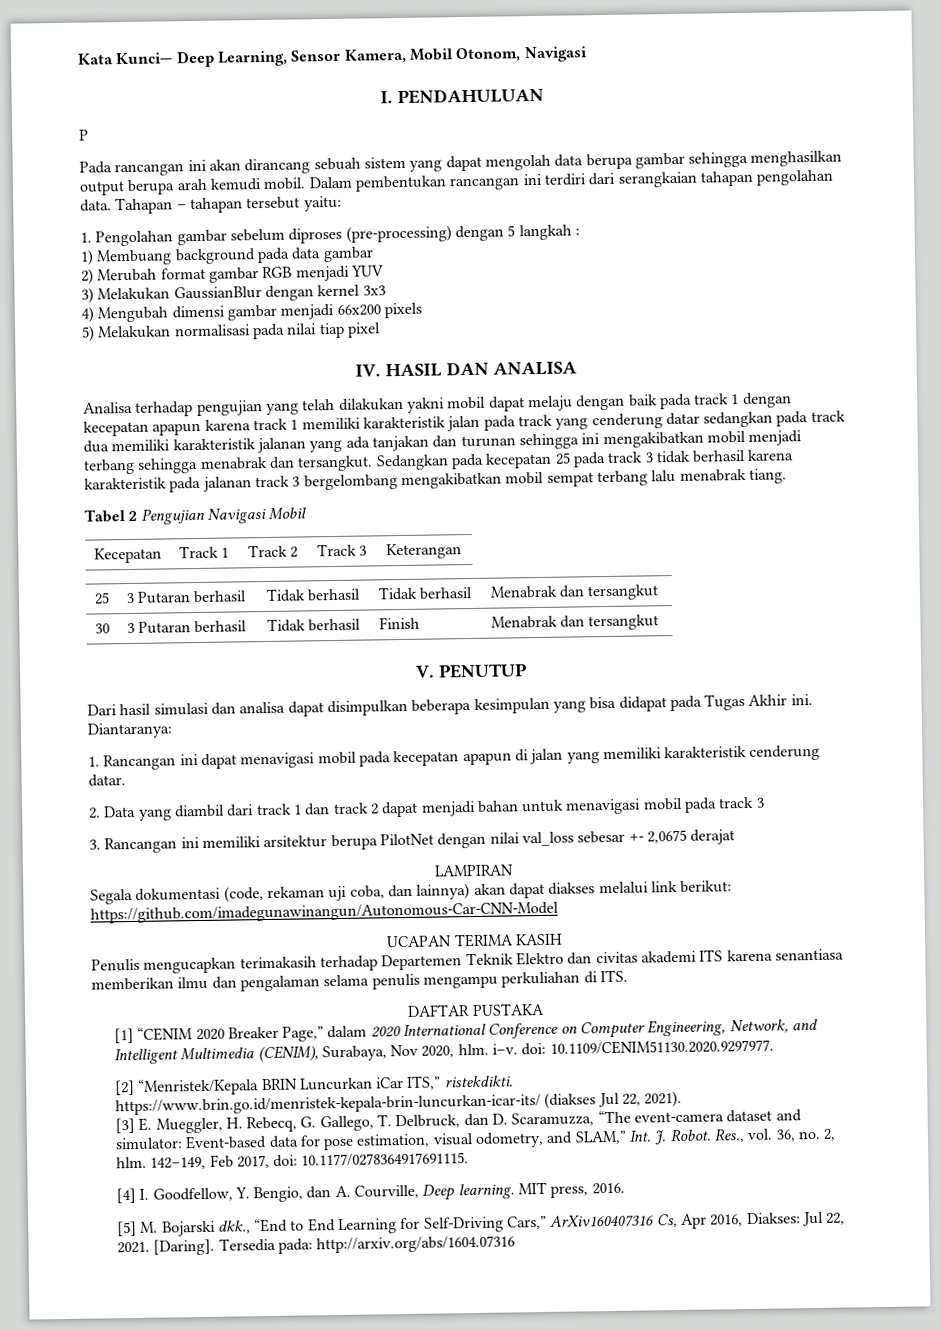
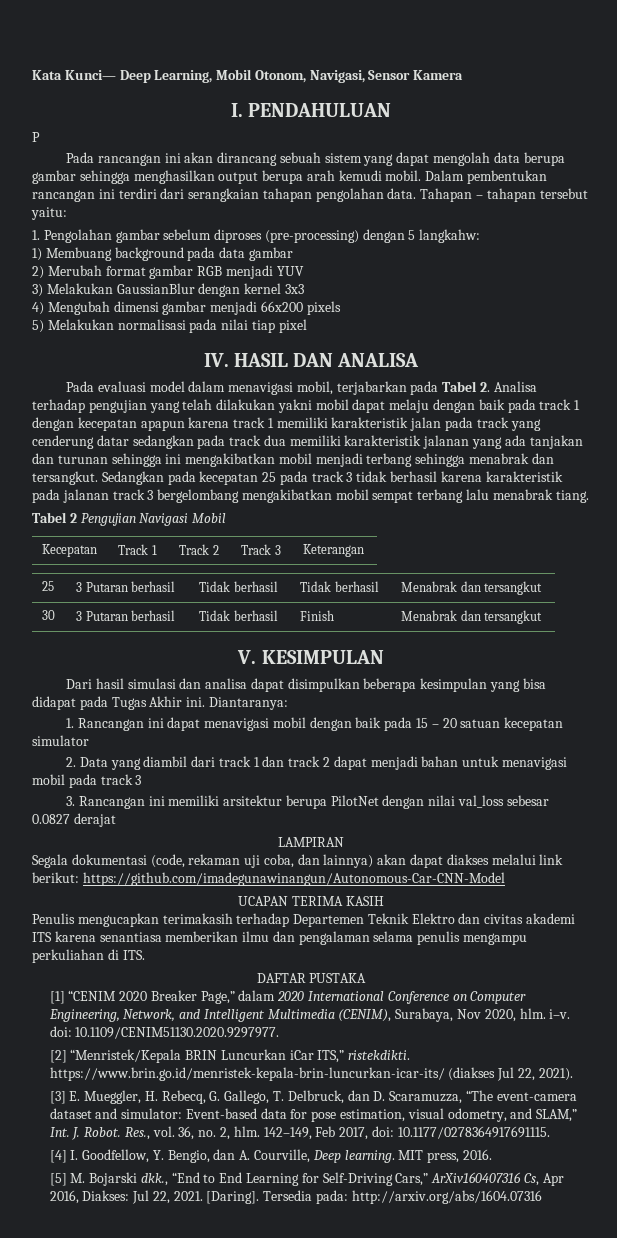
- Kata Kunci— Deep Learning, Sensor Kamera, Mobil Otonom, Navigasi
+ Kata Kunci— Deep Learning, Mobil Otonom, Navigasi, Sensor Kamera
- 1. Pengolahan gambar sebelum diproses (pre-processing) dengan 5 langkah :
+ 1. Pengolahan gambar sebelum diproses (pre-processing) dengan 5 langkahw:
- Analisa terhadap pengujian yang telah dilakukan yakni mobil dapat melaju dengan baik pada track 1 dengan kecepatan apapun karena track 1 memiliki karakteristik jalan pada track yang cenderung datar sedangkan pada track dua memiliki karakteristik jalanan yang ada tanjakan dan turunan sehingga ini mengakibatkan mobil menjadi terbang sehingga menabrak dan tersangkut.
+ Pada evaluasi model dalam menavigasi mobil, terjabarkan pada Tabel 2. Analisa terhadap pengujian yang telah dilakukan yakni mobil dapat melaju dengan baik pada track 1 dengan kecepatan apapun karena track 1 memiliki karakteristik jalan pada track yang cenderung datar sedangkan pada track dua memiliki karakteristik jalanan yang ada tanjakan dan turunan sehingga ini mengakibatkan mobil menjadi terbang sehingga menabrak dan tersangkut.
- V. PENUTUP
+ V. KESIMPULAN
- 1. Rancangan ini dapat menavigasi mobil pada kecepatan apapun di jalan yang memiliki karakteristik cenderung datar.
+ 1. Rancangan ini dapat menavigasi mobil dengan baik pada 15 – 20 satuan kecepatan simulator
- 3. Rancangan ini memiliki arsitektur berupa PilotNet dengan nilai val_loss sebesar +- 2,0675 derajat
+ 3. Rancangan ini memiliki arsitektur berupa PilotNet dengan nilai val_loss sebesar 0.0827 derajat

